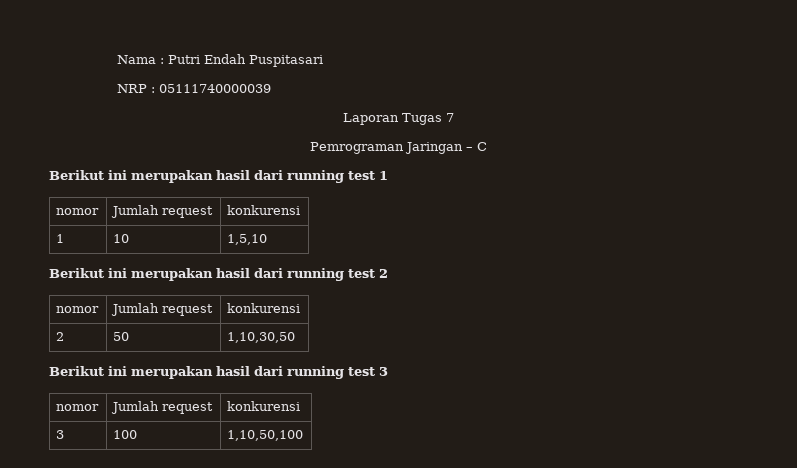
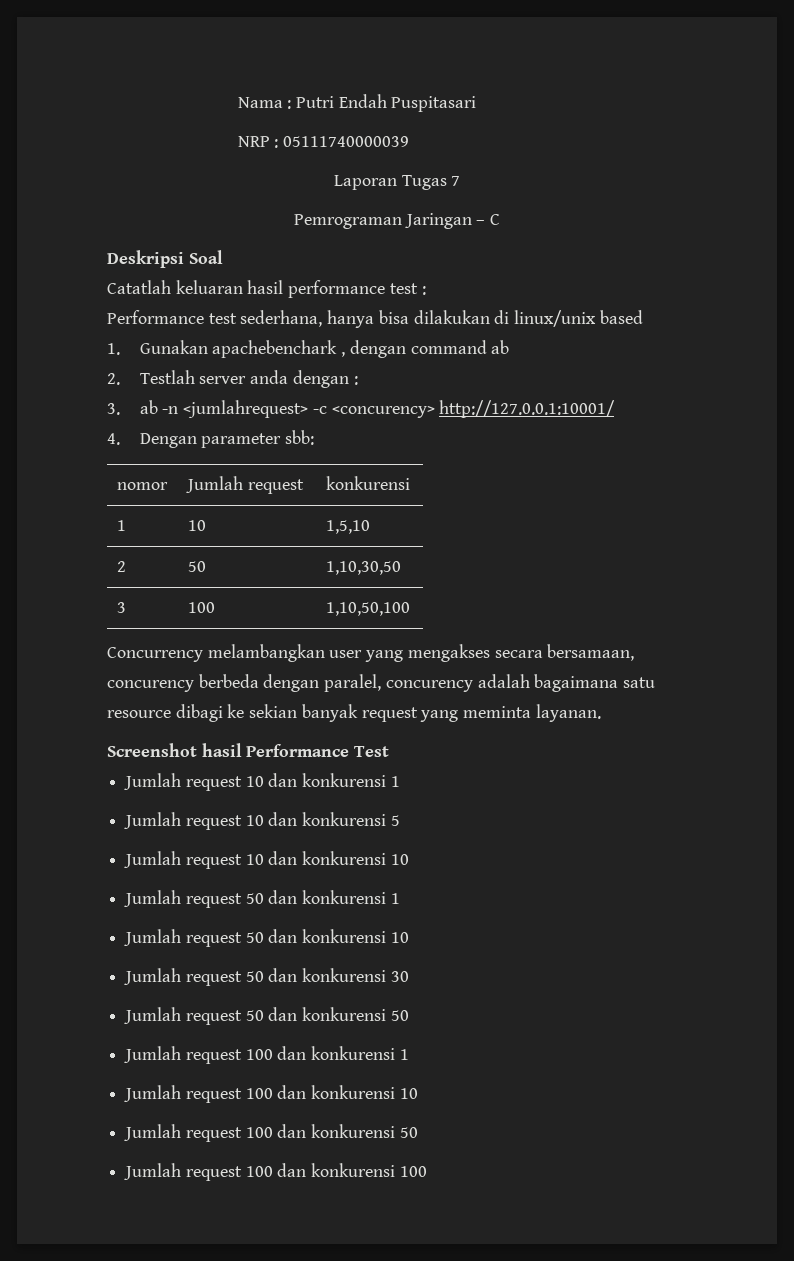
- Berikut ini merupakan hasil dari running test 1
+ Deskripsi Soal
+ Catatlah keluaran hasil performance test :
+ Performance test sederhana, hanya bisa dilakukan di linux/unix based
+ 1. Gunakan apachebenchark , dengan command ab
+ 2. Testlah server anda dengan :
+ 3. ab -n <jumlahrequest> -c <concurency> http://127.0.0.1:10001/
+ 4. Dengan parameter sbb:
- Berikut ini merupakan hasil dari running test 2
- nomor | Jumlah request | konkurensi
  2 | 50 | 1,10,30,50
- Berikut ini merupakan hasil dari running test 3
- nomor | Jumlah request | konkurensi
  3 | 100 | 1,10,50,100
+ Concurrency melambangkan user yang mengakses secara bersamaan, concurency berbeda dengan paralel, concurency adalah bagaimana satu resource dibagi ke sekian banyak request yang meminta layanan.
+ Screenshot hasil Performance Test
+ Jumlah request 10 dan konkurensi 1
+ Jumlah request 10 dan konkurensi 5
+ Jumlah request 10 dan konkurensi 10
+ Jumlah request 50 dan konkurensi 1
+ Jumlah request 50 dan konkurensi 10
+ Jumlah request 50 dan konkurensi 30
+ Jumlah request 50 dan konkurensi 50
+ Jumlah request 100 dan konkurensi 1
+ Jumlah request 100 dan konkurensi 10
+ Jumlah request 100 dan konkurensi 50
+ Jumlah request 100 dan konkurensi 100

